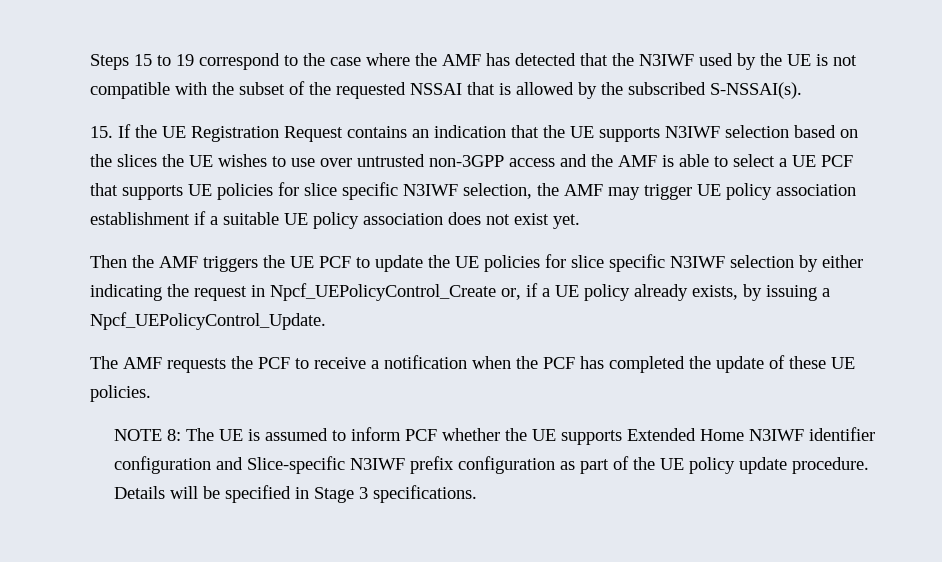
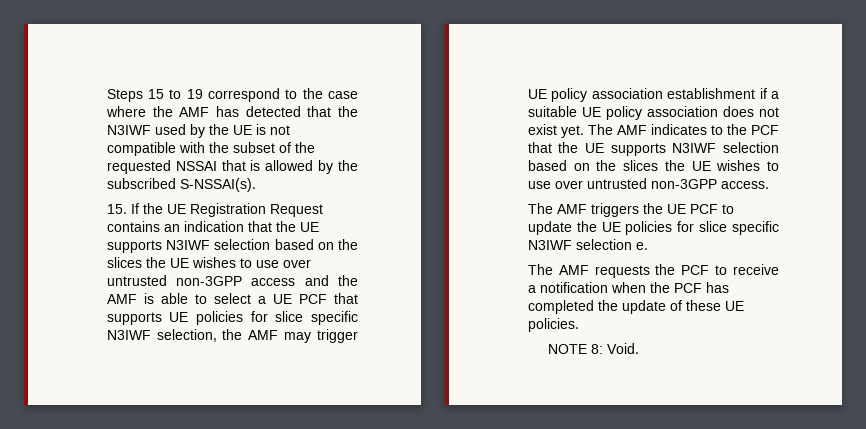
- 15. If the UE Registration Request contains an indication that the UE supports N3IWF selection based on the slices the UE wishes to use over untrusted non-3GPP access and the AMF is able to select a UE PCF that supports UE policies for slice specific N3IWF selection, the AMF may trigger UE policy association establishment if a suitable UE policy association does not exist yet.
- Then the AMF triggers the UE PCF to update the UE policies for slice specific N3IWF selection by either indicating the request in Npcf_UEPolicyControl_Create or, if a UE policy already exists, by issuing a Npcf_UEPolicyControl_Update.
+ 15. If the UE Registration Request contains an indication that the UE supports N3IWF selection based on the slices the UE wishes to use over untrusted non-3GPP access and the AMF is able to select a UE PCF that supports UE policies for slice specific N3IWF selection, the AMF may trigger UE policy association establishment if a suitable UE policy association does not exist yet. The AMF indicates to the PCF that the UE supports N3IWF selection based on the slices the UE wishes to use over untrusted non-3GPP access.
+ The AMF triggers the UE PCF to update the UE policies for slice specific N3IWF selection e.
- NOTE 8: The UE is assumed to inform PCF whether the UE supports Extended Home N3IWF identifier configuration and Slice-specific N3IWF prefix configuration as part of the UE policy update procedure. Details will be specified in Stage 3 specifications.
+ NOTE 8: Void.

